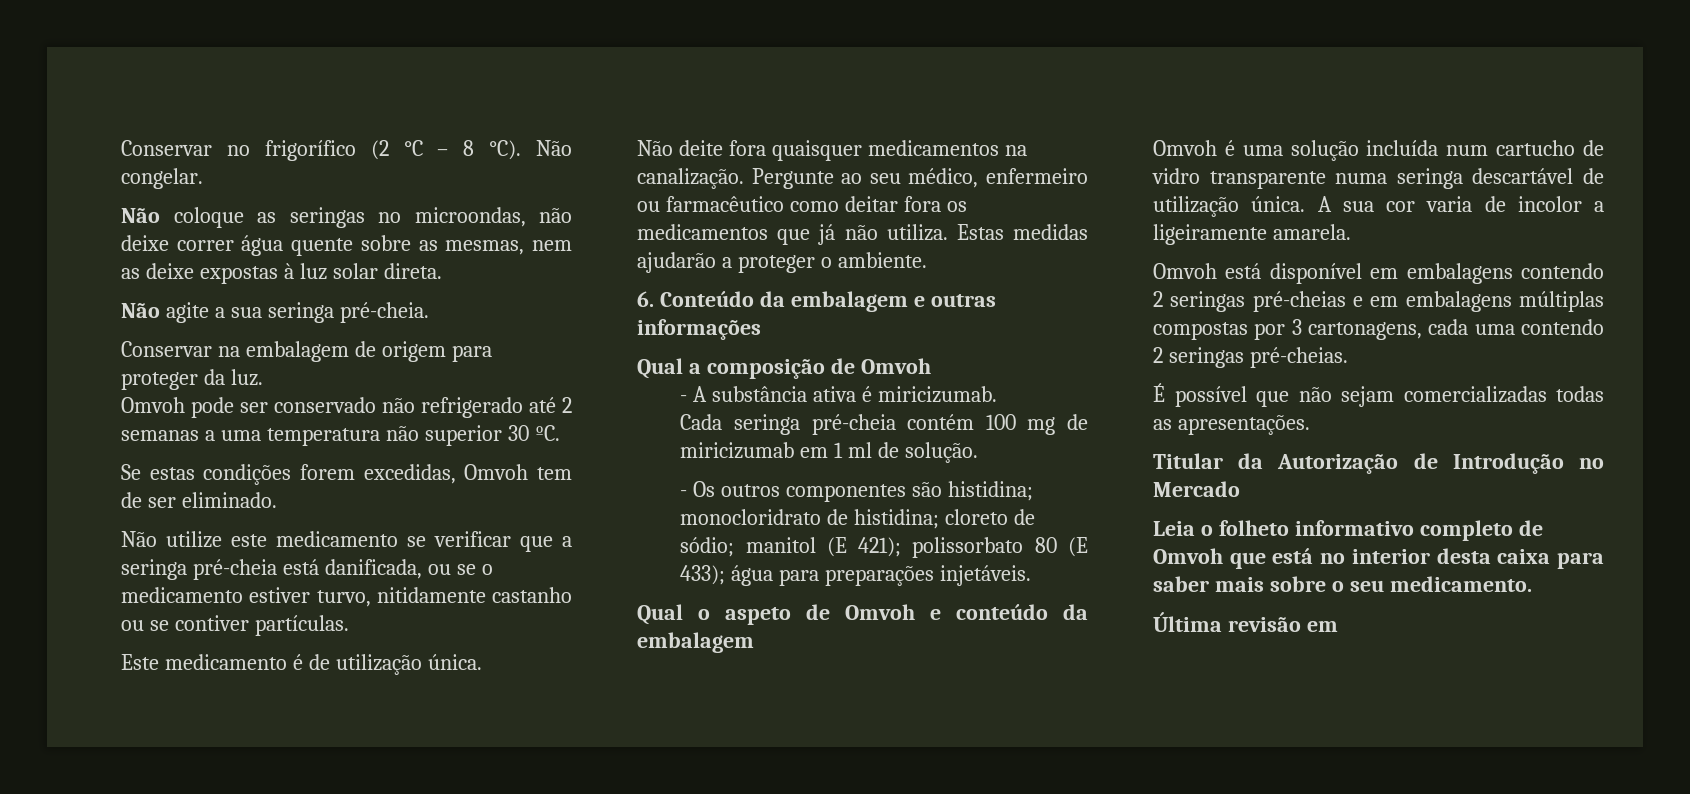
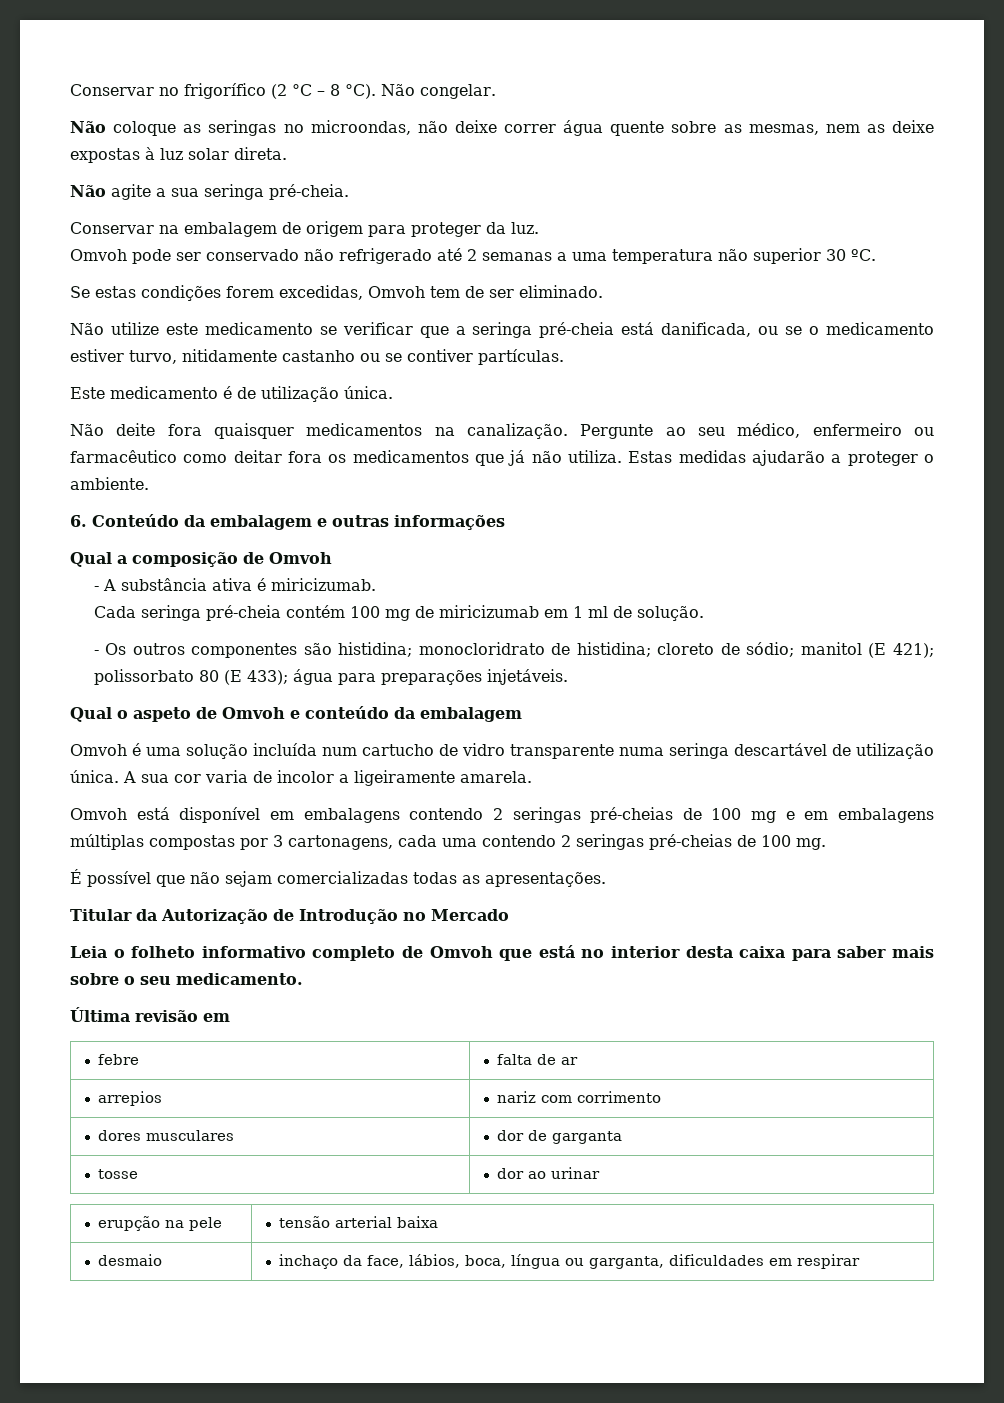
- Omvoh está disponível em embalagens contendo 2 seringas pré-cheias e em embalagens múltiplas compostas por 3 cartonagens, cada uma contendo 2 seringas pré-cheias.
+ Omvoh está disponível em embalagens contendo 2 seringas pré-cheias de 100 mg e em embalagens múltiplas compostas por 3 cartonagens, cada uma contendo 2 seringas pré-cheias de 100 mg.
+ febre | falta de ar
+ arrepios | nariz com corrimento
+ dores musculares | dor de garganta
+ tosse | dor ao urinar
+ erupção na pele | tensão arterial baixa
+ desmaio | inchaço da face, lábios, boca, língua ou garganta, dificuldades em respirar

